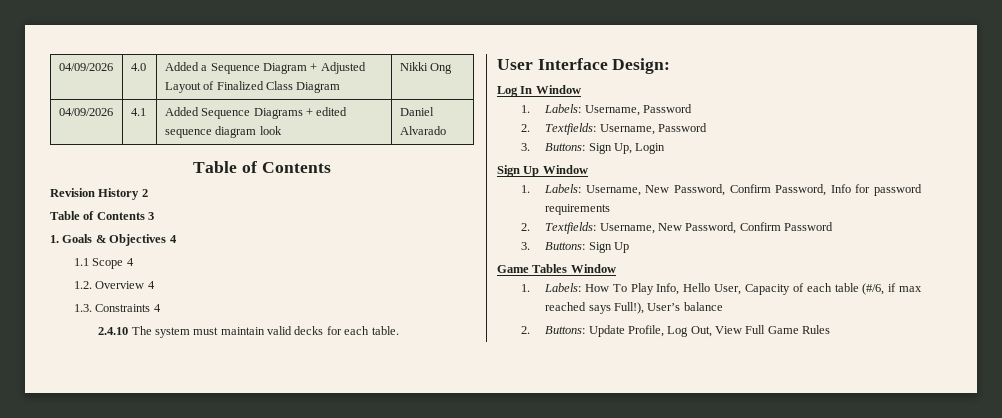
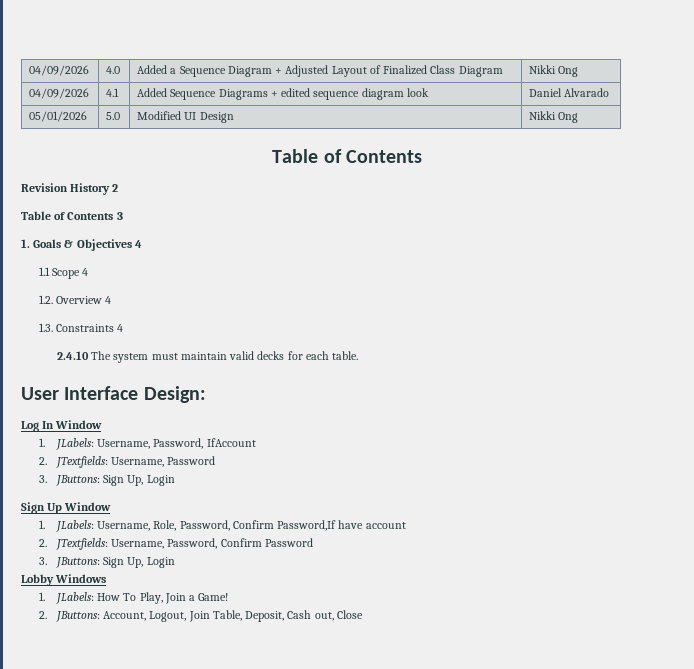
+ 05/01/2026 | 5.0 | Modified UI Design | Nikki Ong
- 1. Labels: Username, Password
- 2. Textfields: Username, Password
- 3. Buttons: Sign Up, Login
+ 1. JLabels: Username, Password, IfAccount
+ 2. JTextfields: Username, Password
+ 3. JButtons: Sign Up, Login
- 1. Labels: Username, New Password, Confirm Password, Info for password requirements
- 2. Textfields: Username, New Password, Confirm Password
- 3. Buttons: Sign Up
- Game Tables Window
- 1. Labels: How To Play Info, Hello User, Capacity of each table (#/6, if max reached says Full!), User’s balance
- 2. Buttons: Update Profile, Log Out, View Full Game Rules
+ 1. JLabels: Username, Role, Password, Confirm Password,If have account
+ 2. JTextfields: Username, Password, Confirm Password
+ 3. JButtons: Sign Up, Login
+ Lobby Windows
+ 1. JLabels: How To Play, Join a Game!
+ 2. JButtons: Account, Logout, Join Table, Deposit, Cash out, Close

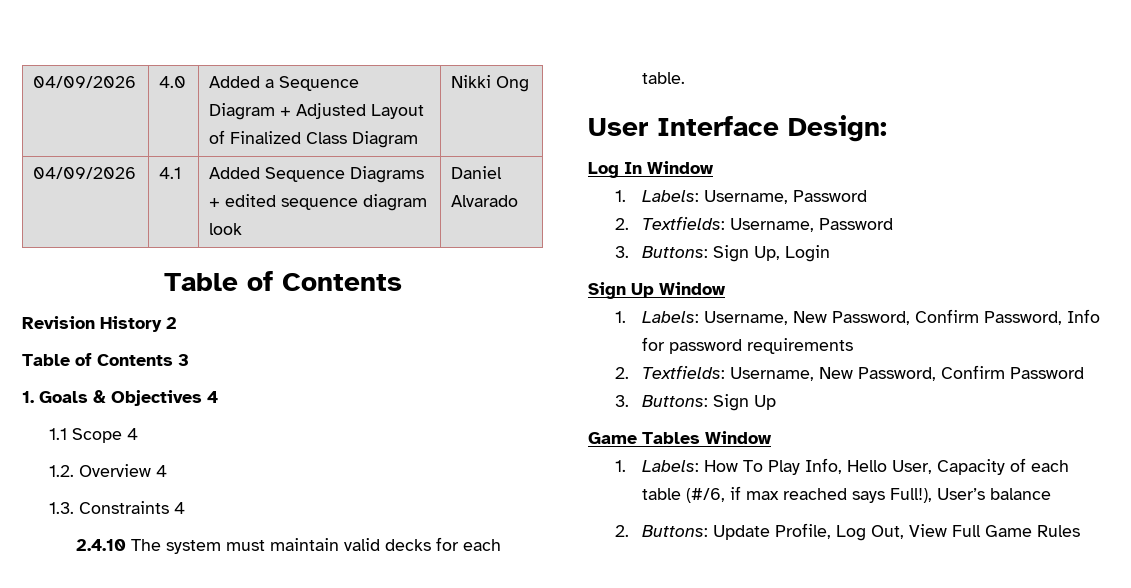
- 05/01/2026 | 5.0 | Modified UI Design | Nikki Ong
- 1. JLabels: Username, Password, IfAccount
- 2. JTextfields: Username, Password
- 3. JButtons: Sign Up, Login
+ 1. Labels: Username, Password
+ 2. Textfields: Username, Password
+ 3. Buttons: Sign Up, Login
- 1. JLabels: Username, Role, Password, Confirm Password,If have account
- 2. JTextfields: Username, Password, Confirm Password
- 3. JButtons: Sign Up, Login
- Lobby Windows
- 1. JLabels: How To Play, Join a Game!
- 2. JButtons: Account, Logout, Join Table, Deposit, Cash out, Close
+ 1. Labels: Username, New Password, Confirm Password, Info for password requirements
+ 2. Textfields: Username, New Password, Confirm Password
+ 3. Buttons: Sign Up
+ Game Tables Window
+ 1. Labels: How To Play Info, Hello User, Capacity of each table (#/6, if max reached says Full!), User’s balance
+ 2. Buttons: Update Profile, Log Out, View Full Game Rules

